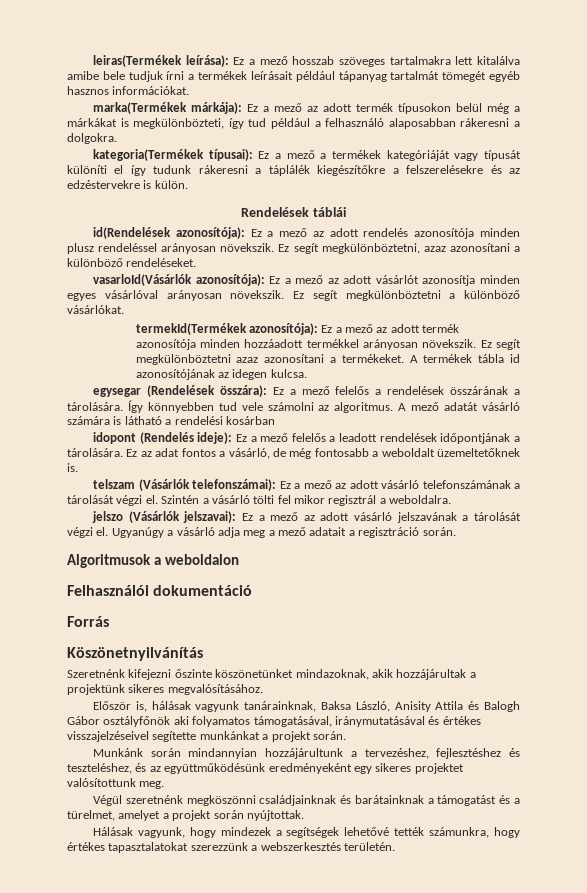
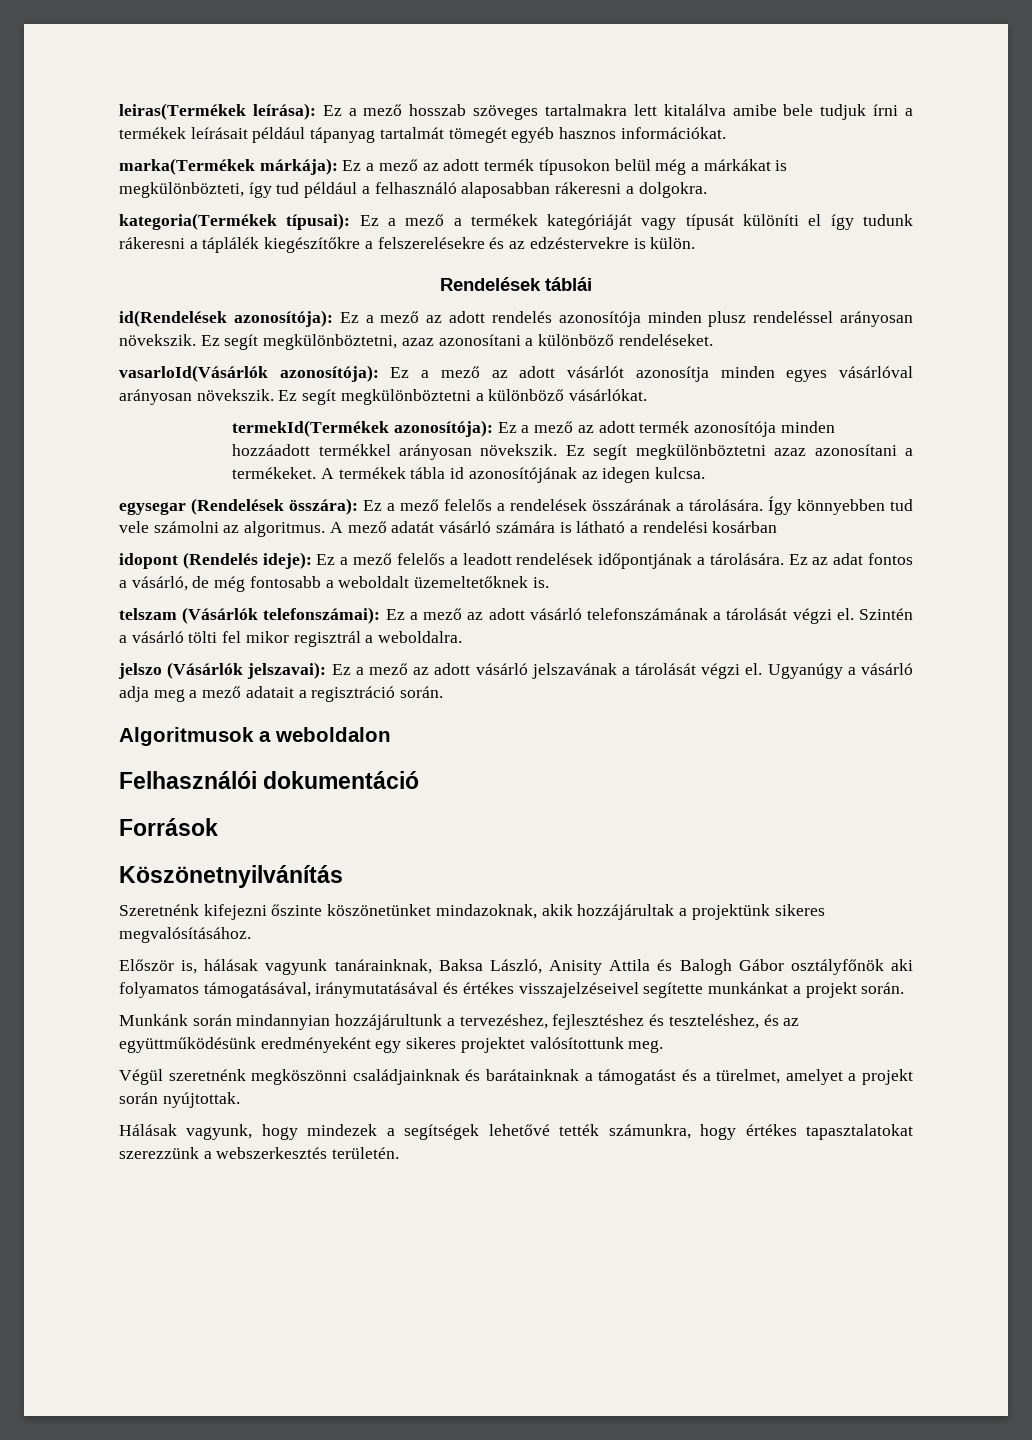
- Forrás
+ Források

